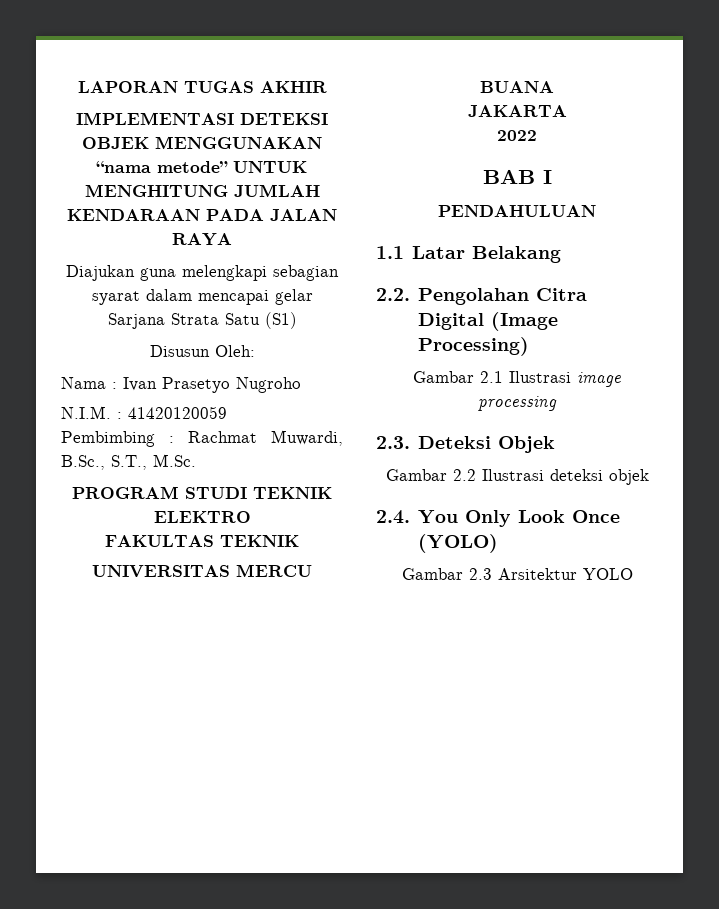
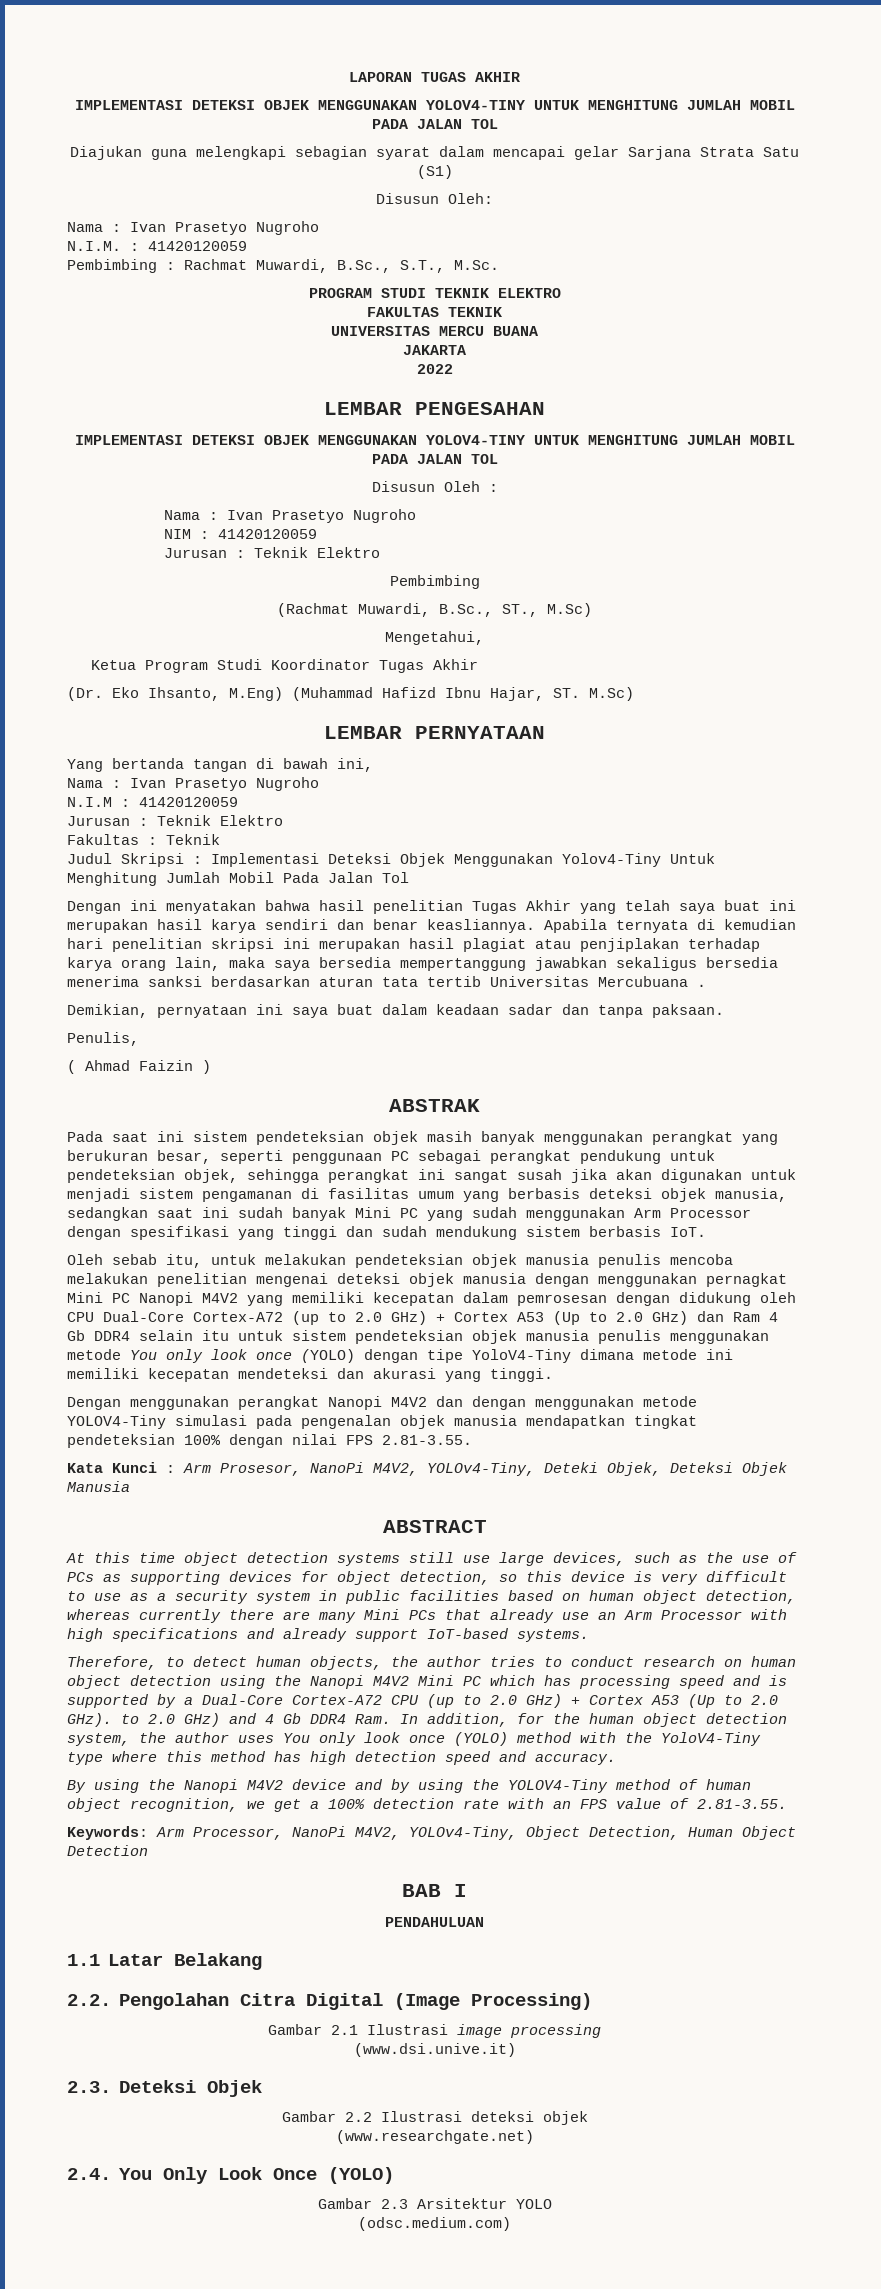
  LAPORAN TUGAS AKHIR
- IMPLEMENTASI DETEKSI OBJEK MENGGUNAKAN “nama metode” UNTUK MENGHITUNG JUMLAH KENDARAAN PADA JALAN RAYA
+ IMPLEMENTASI DETEKSI OBJEK MENGGUNAKAN YOLOV4-TINY UNTUK MENGHITUNG JUMLAH MOBIL PADA JALAN TOL
+ LEMBAR PENGESAHAN
+ IMPLEMENTASI DETEKSI OBJEK MENGGUNAKAN YOLOV4-TINY UNTUK MENGHITUNG JUMLAH MOBIL PADA JALAN TOL
+ Disusun Oleh :
+ Nama : Ivan Prasetyo Nugroho
+ NIM : 41420120059
+ Jurusan : Teknik Elektro
+ Pembimbing
+ (Rachmat Muwardi, B.Sc., ST., M.Sc)
+ Mengetahui,
+ Ketua Program Studi Koordinator Tugas Akhir
+ (Dr. Eko Ihsanto, M.Eng) (Muhammad Hafizd Ibnu Hajar, ST. M.Sc)
+ LEMBAR PERNYATAAN
+ Yang bertanda tangan di bawah ini,
+ Nama : Ivan Prasetyo Nugroho
+ N.I.M : 41420120059
+ Jurusan : Teknik Elektro
+ Fakultas : Teknik
+ Judul Skripsi : Implementasi Deteksi Objek Menggunakan Yolov4-Tiny Untuk Menghitung Jumlah Mobil Pada Jalan Tol
+ Dengan ini menyatakan bahwa hasil penelitian Tugas Akhir yang telah saya buat ini merupakan hasil karya sendiri dan benar keasliannya. Apabila ternyata di kemudian hari penelitian skripsi ini merupakan hasil plagiat atau penjiplakan terhadap karya orang lain, maka saya bersedia mempertanggung jawabkan sekaligus bersedia menerima sanksi berdasarkan aturan tata tertib Universitas Mercubuana .
+ Demikian, pernyataan ini saya buat dalam keadaan sadar dan tanpa paksaan.
+ Penulis,
+ ( Ahmad Faizin )
+ ABSTRAK
+ Pada saat ini sistem pendeteksian objek masih banyak menggunakan perangkat yang berukuran besar, seperti penggunaan PC sebagai perangkat pendukung untuk pendeteksian objek, sehingga perangkat ini sangat susah jika akan digunakan untuk menjadi sistem pengamanan di fasilitas umum yang berbasis deteksi objek manusia, sedangkan saat ini sudah banyak Mini PC yang sudah menggunakan Arm Processor dengan spesifikasi yang tinggi dan sudah mendukung sistem berbasis IoT.
+ Oleh sebab itu, untuk melakukan pendeteksian objek manusia penulis mencoba melakukan penelitian mengenai deteksi objek manusia dengan menggunakan pernagkat Mini PC Nanopi M4V2 yang memiliki kecepatan dalam pemrosesan dengan didukung oleh CPU Dual-Core Cortex-A72 (up to 2.0 GHz) + Cortex A53 (Up to 2.0 GHz) dan Ram 4 Gb DDR4 selain itu untuk sistem pendeteksian objek manusia penulis menggunakan metode You only look once (YOLO) dengan tipe YoloV4-Tiny dimana metode ini memiliki kecepatan mendeteksi dan akurasi yang tinggi.
+ Dengan menggunakan perangkat Nanopi M4V2 dan dengan menggunakan metode YOLOV4-Tiny simulasi pada pengenalan objek manusia mendapatkan tingkat pendeteksian 100% dengan nilai FPS 2.81-3.55.
+ Kata Kunci : Arm Prosesor, NanoPi M4V2, YOLOv4-Tiny, Deteki Objek, Deteksi Objek Manusia
+ ABSTRACT
+ At this time object detection systems still use large devices, such as the use of PCs as supporting devices for object detection, so this device is very difficult to use as a security system in public facilities based on human object detection, whereas currently there are many Mini PCs that already use an Arm Processor with high specifications and already support IoT-based systems.
+ Therefore, to detect human objects, the author tries to conduct research on human object detection using the Nanopi M4V2 Mini PC which has processing speed and is supported by a Dual-Core Cortex-A72 CPU (up to 2.0 GHz) + Cortex A53 (Up to 2.0 GHz). to 2.0 GHz) and 4 Gb DDR4 Ram. In addition, for the human object detection system, the author uses You only look once (YOLO) method with the YoloV4-Tiny type where this method has high detection speed and accuracy.
+ By using the Nanopi M4V2 device and by using the YOLOV4-Tiny method of human object recognition, we get a 100% detection rate with an FPS value of 2.81-3.55.
+ Keywords: Arm Processor, NanoPi M4V2, YOLOv4-Tiny, Object Detection, Human Object Detection
+ (www.dsi.unive.it)
+ (www.researchgate.net)
+ (odsc.medium.com)

